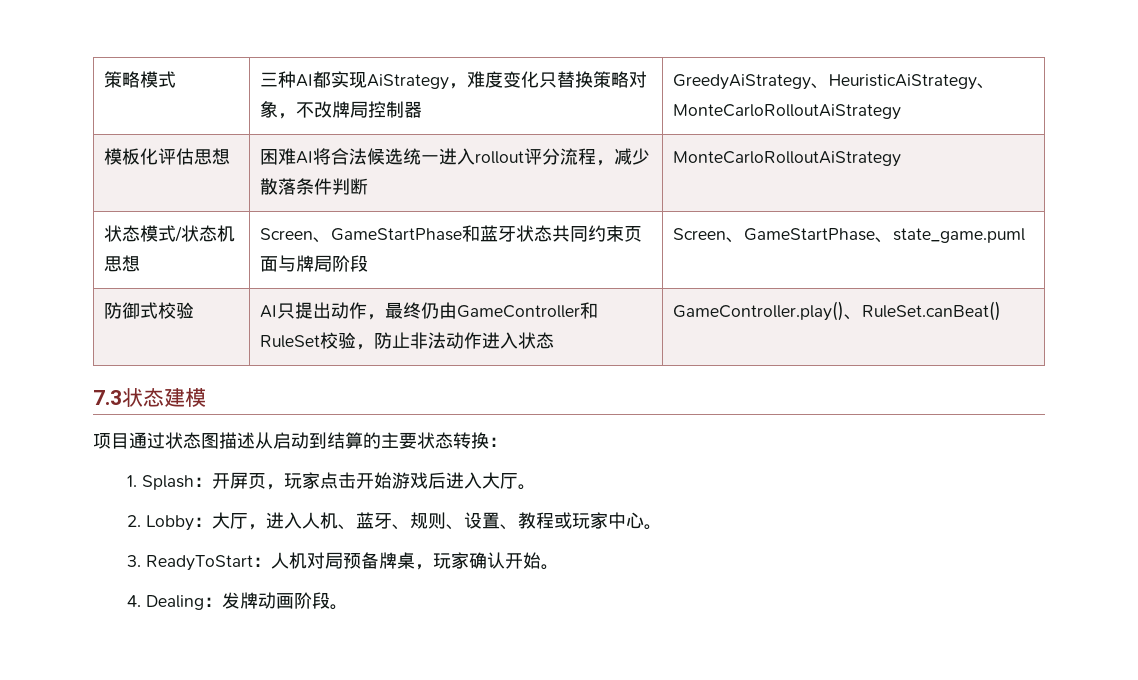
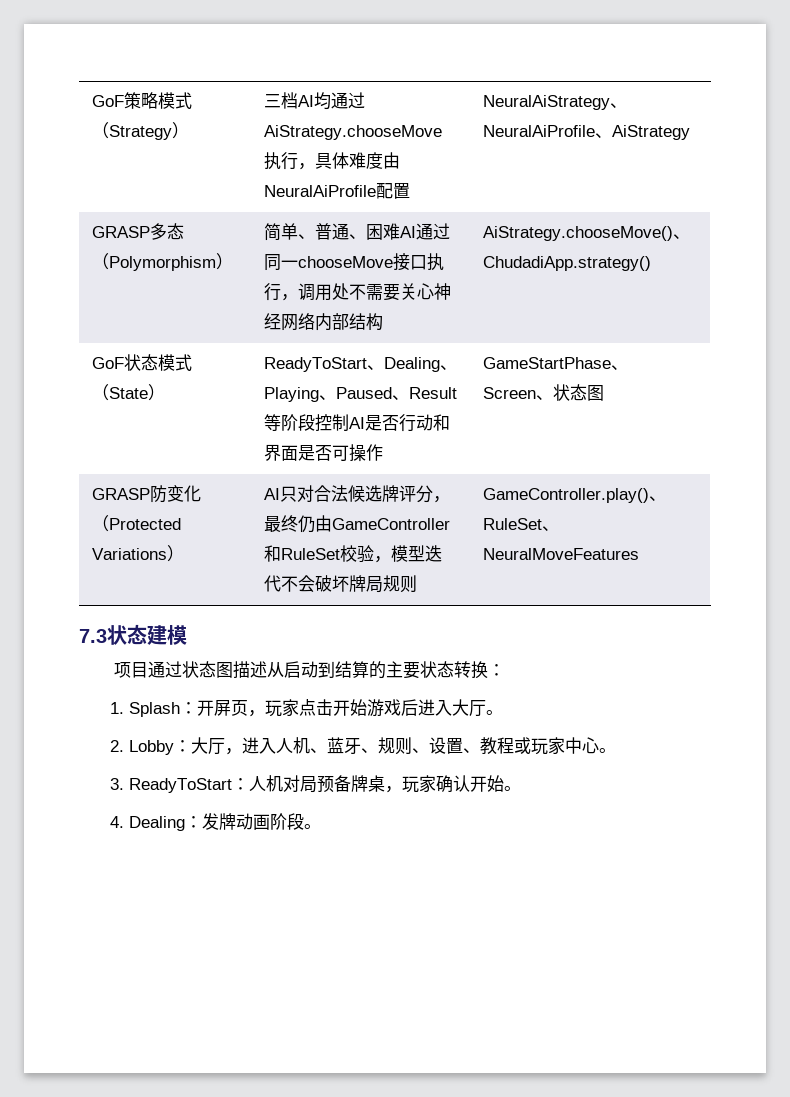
- 策略模式 | 三种AI都实现AiStrategy，难度变化只替换策略对象，不改牌局控制器 | GreedyAiStrategy、HeuristicAiStrategy、MonteCarloRolloutAiStrategy
- 模板化评估思想 | 困难AI将合法候选统一进入rollout评分流程，减少散落条件判断 | MonteCarloRolloutAiStrategy
- 状态模式/状态机思想 | Screen、GameStartPhase和蓝牙状态共同约束页面与牌局阶段 | Screen、GameStartPhase、state_game.puml
- 防御式校验 | AI只提出动作，最终仍由GameController和RuleSet校验，防止非法动作进入状态 | GameController.play()、RuleSet.canBeat()
+ GoF策略模式（Strategy） | 三档AI均通过AiStrategy.chooseMove执行，具体难度由NeuralAiProfile配置 | NeuralAiStrategy、NeuralAiProfile、AiStrategy
+ GRASP多态（Polymorphism） | 简单、普通、困难AI通过同一chooseMove接口执行，调用处不需要关心神经网络内部结构 | AiStrategy.chooseMove()、ChudadiApp.strategy()
+ GoF状态模式（State） | ReadyToStart、Dealing、Playing、Paused、Result等阶段控制AI是否行动和界面是否可操作 | GameStartPhase、Screen、状态图
+ GRASP防变化（Protected Variations） | AI只对合法候选牌评分，最终仍由GameController和RuleSet校验，模型迭代不会破坏牌局规则 | GameController.play()、RuleSet、NeuralMoveFeatures

